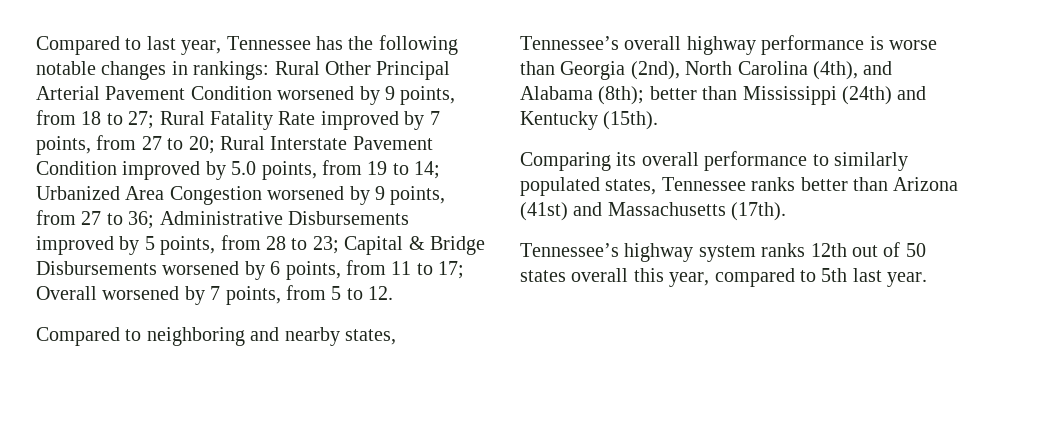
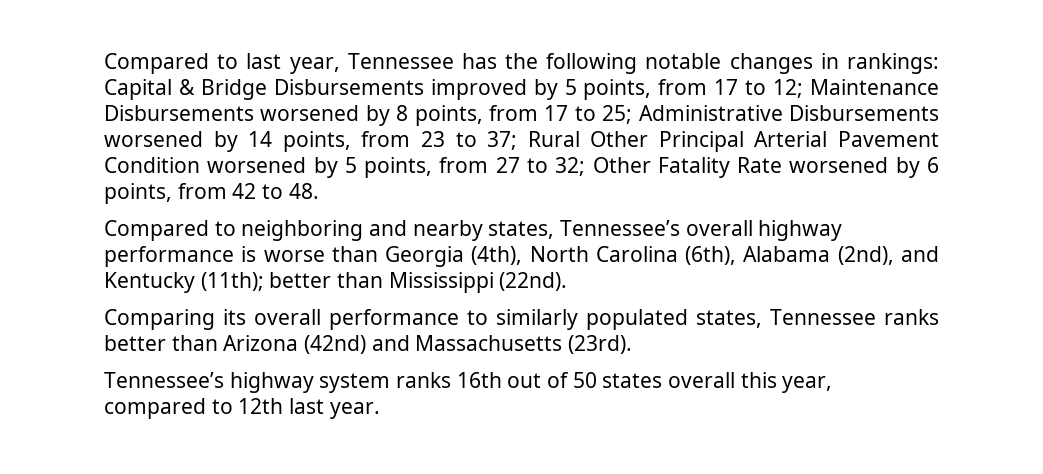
- Compared to last year, Tennessee has the following notable changes in rankings: Rural Other Principal Arterial Pavement Condition worsened by 9 points, from 18 to 27; Rural Fatality Rate improved by 7 points, from 27 to 20; Rural Interstate Pavement Condition improved by 5.0 points, from 19 to 14; Urbanized Area Congestion worsened by 9 points, from 27 to 36; Administrative Disbursements improved by 5 points, from 28 to 23; Capital & Bridge Disbursements worsened by 6 points, from 11 to 17; Overall worsened by 7 points, from 5 to 12.
+ Compared to last year, Tennessee has the following notable changes in rankings: Capital & Bridge Disbursements improved by 5 points, from 17 to 12; Maintenance Disbursements worsened by 8 points, from 17 to 25; Administrative Disbursements worsened by 14 points, from 23 to 37; Rural Other Principal Arterial Pavement Condition worsened by 5 points, from 27 to 32; Other Fatality Rate worsened by 6 points, from 42 to 48.
- Compared to neighboring and nearby states, Tennessee’s overall highway performance is worse than Georgia (2nd), North Carolina (4th), and Alabama (8th); better than Mississippi (24th) and Kentucky (15th).
+ Compared to neighboring and nearby states, Tennessee’s overall highway performance is worse than Georgia (4th), North Carolina (6th), Alabama (2nd), and Kentucky (11th); better than Mississippi (22nd).
- Comparing its overall performance to similarly populated states, Tennessee ranks better than Arizona (41st) and Massachusetts (17th).
+ Comparing its overall performance to similarly populated states, Tennessee ranks better than Arizona (42nd) and Massachusetts (23rd).
- Tennessee’s highway system ranks 12th out of 50 states overall this year, compared to 5th last year.
+ Tennessee’s highway system ranks 16th out of 50 states overall this year, compared to 12th last year.

